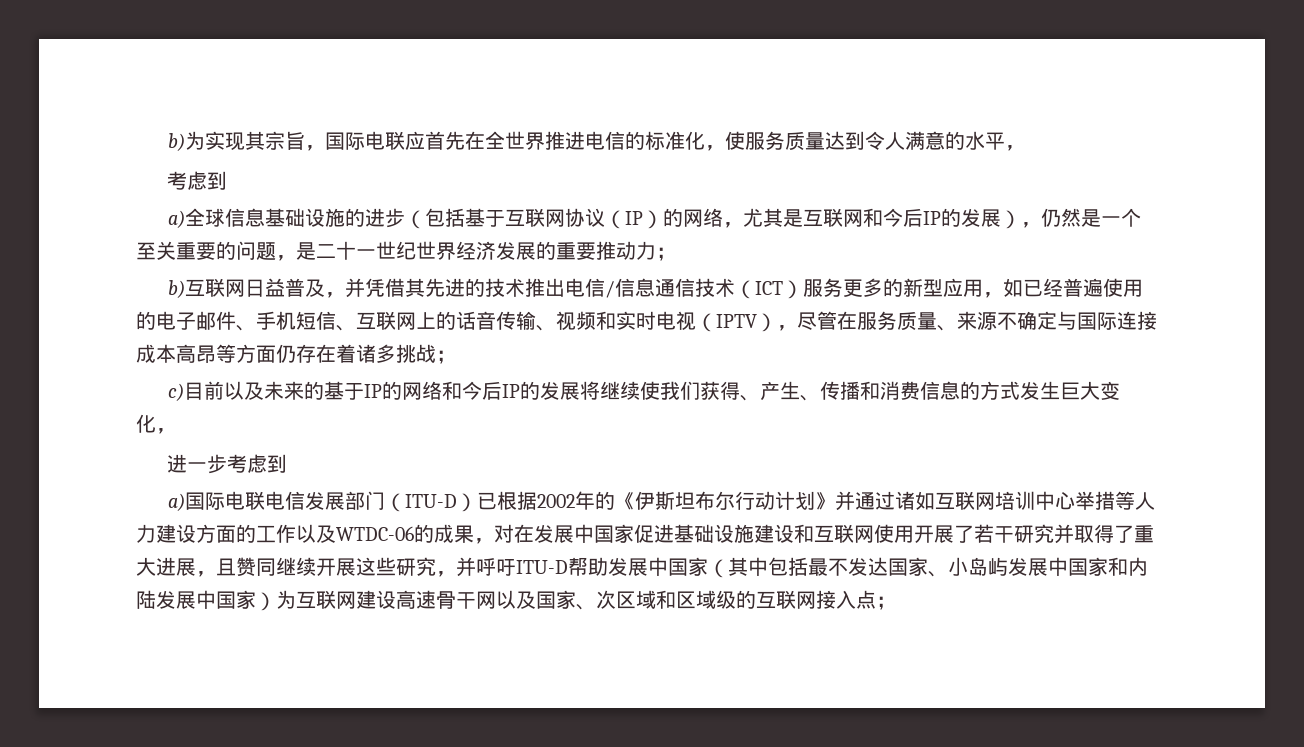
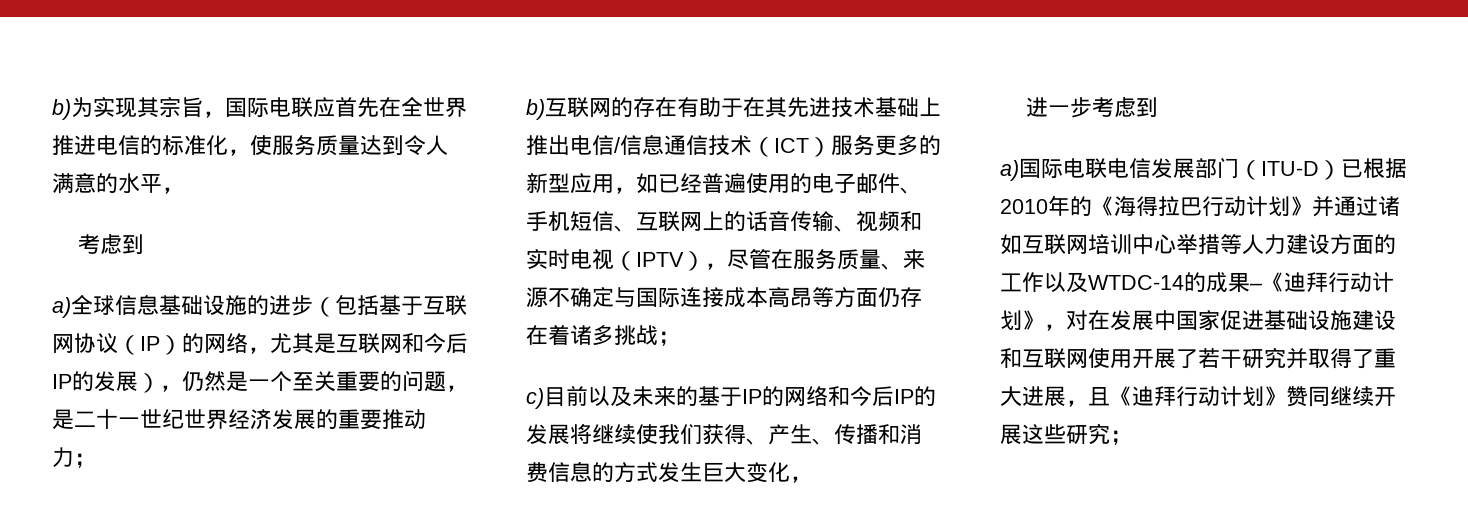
- b)互联网日益普及，并凭借其先进的技术推出电信/信息通信技术（ICT）服务更多的新型应用，如已经普遍使用的电子邮件、手机短信、互联网上的话音传输、视频和实时电视（IPTV），尽管在服务质量、来源不确定与国际连接成本高昂等方面仍存在着诸多挑战；
+ b)互联网的存在有助于在其先进技术基础上推出电信/信息通信技术（ICT）服务更多的新型应用，如已经普遍使用的电子邮件、手机短信、互联网上的话音传输、视频和实时电视（IPTV），尽管在服务质量、来源不确定与国际连接成本高昂等方面仍存在着诸多挑战；
- a)国际电联电信发展部门（ITU-D）已根据2002年的《伊斯坦布尔行动计划》并通过诸如互联网培训中心举措等人力建设方面的工作以及WTDC-06的成果，对在发展中国家促进基础设施建设和互联网使用开展了若干研究并取得了重大进展，且赞同继续开展这些研究，并呼吁ITU-D帮助发展中国家（其中包括最不发达国家、小岛屿发展中国家和内陆发展中国家）为互联网建设高速骨干网以及国家、次区域和区域级的互联网接入点；
+ a)国际电联电信发展部门（ITU-D）已根据2010年的《海得拉巴行动计划》并通过诸如互联网培训中心举措等人力建设方面的工作以及WTDC-14的成果–《迪拜行动计划》，对在发展中国家促进基础设施建设和互联网使用开展了若干研究并取得了重大进展，且《迪拜行动计划》赞同继续开展这些研究；

